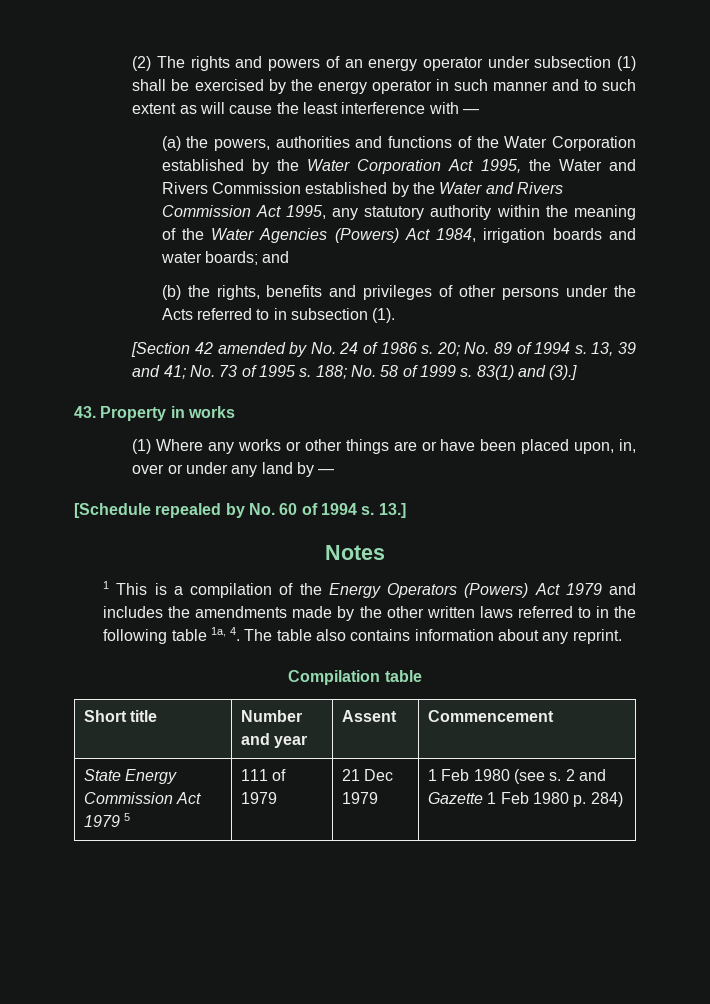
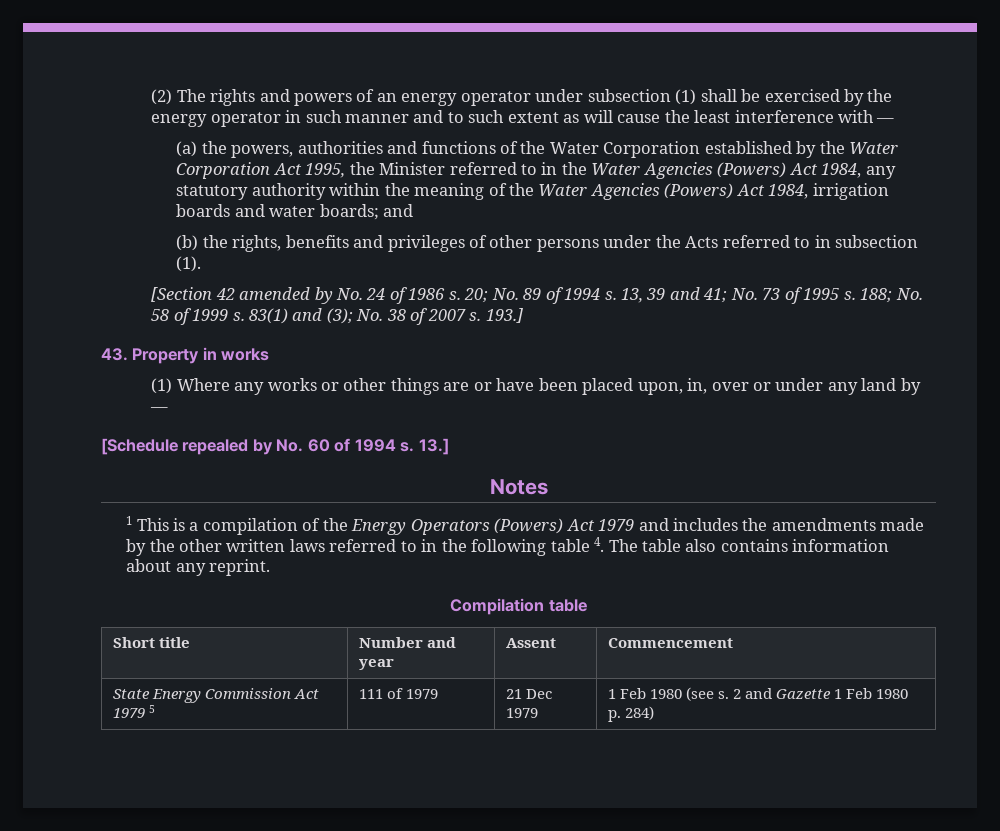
- (a) the powers, authorities and functions of the Water Corporation established by the Water Corporation Act 1995, the Water and Rivers Commission established by the Water and Rivers Commission Act 1995, any statutory authority within the meaning of the Water Agencies (Powers) Act 1984, irrigation boards and water boards; and
+ (a) the powers, authorities and functions of the Water Corporation established by the Water Corporation Act 1995, the Minister referred to in the Water Agencies (Powers) Act 1984, any statutory authority within the meaning of the Water Agencies (Powers) Act 1984, irrigation boards and water boards; and
- 83(1) and (3).]
+ 83(1) and (3); No. 38 of 2007 s. 193.]
- 1 This is a compilation of the Energy Operators (Powers) Act 1979 and includes the amendments made by the other written laws referred to in the following table 1a, 4. The table also contains information about any reprint.
+ 1 This is a compilation of the Energy Operators (Powers) Act 1979 and includes the amendments made by the other written laws referred to in the following table 4. The table also contains information about any reprint.

